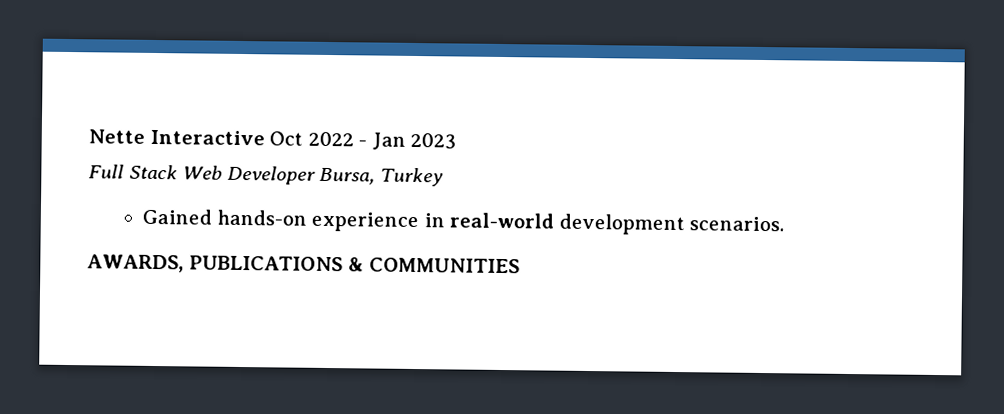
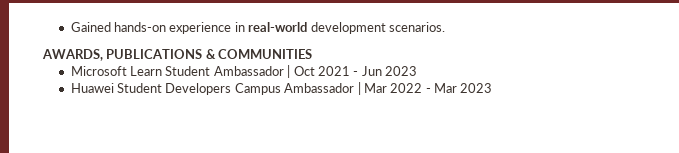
- Nette Interactive Oct 2022 - Jan 2023
- Full Stack Web Developer Bursa, Turkey
+ Microsoft Learn Student Ambassador | Oct 2021 - Jun 2023
+ Huawei Student Developers Campus Ambassador | Mar 2022 - Mar 2023

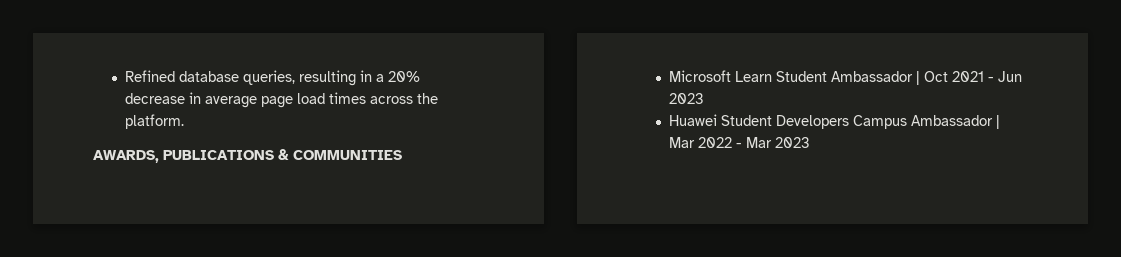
- Gained hands-on experience in real-world development scenarios.
+ Refined database queries, resulting in a 20% decrease in average page load times across the platform.

